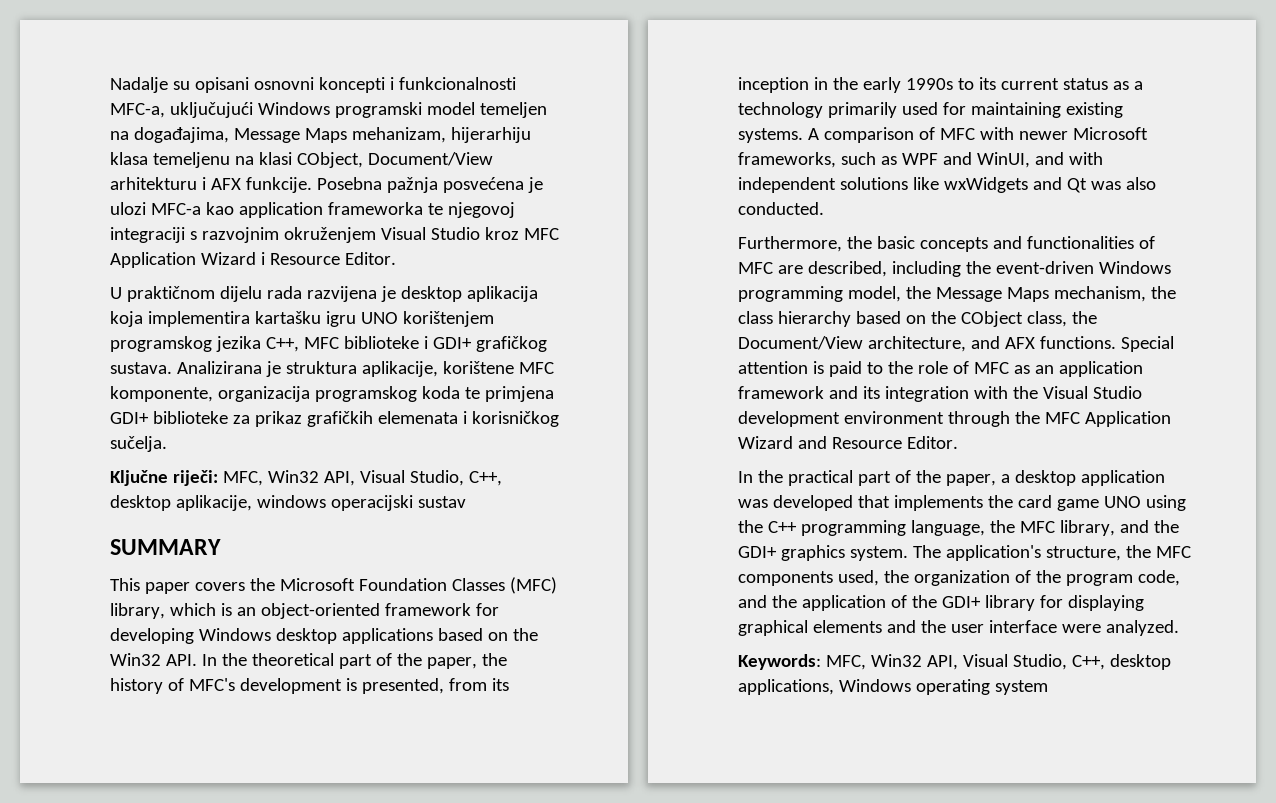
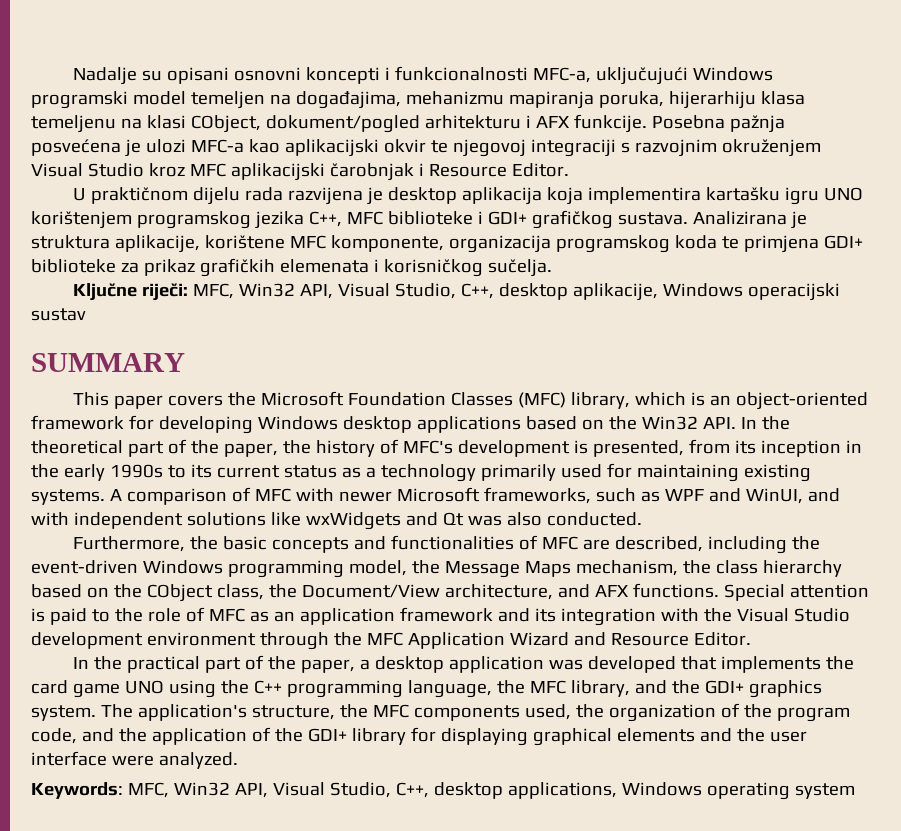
- Nadalje su opisani osnovni koncepti i funkcionalnosti MFC-a, uključujući Windows programski model temeljen na događajima, Message Maps mehanizam, hijerarhiju klasa temeljenu na klasi CObject, Document/View arhitekturu i AFX funkcije.
+ Nadalje su opisani osnovni koncepti i funkcionalnosti MFC-a, uključujući Windows programski model temeljen na događajima, mehanizmu mapiranja poruka, hijerarhiju klasa temeljenu na klasi CObject, dokument/pogled arhitekturu i AFX funkcije.
- Posebna pažnja posvećena je ulozi MFC-a kao application frameworka te njegovoj integraciji s razvojnim okruženjem Visual Studio kroz MFC Application Wizard i Resource Editor.
+ Posebna pažnja posvećena je ulozi MFC-a kao aplikacijski okvir te njegovoj integraciji s razvojnim okruženjem Visual Studio kroz MFC aplikacijski čarobnjak i Resource Editor.
- Ključne riječi: MFC, Win32 API, Visual Studio, C++, desktop aplikacije, windows operacijski sustav
+ Ključne riječi: MFC, Win32 API, Visual Studio, C++, desktop aplikacije, Windows operacijski sustav

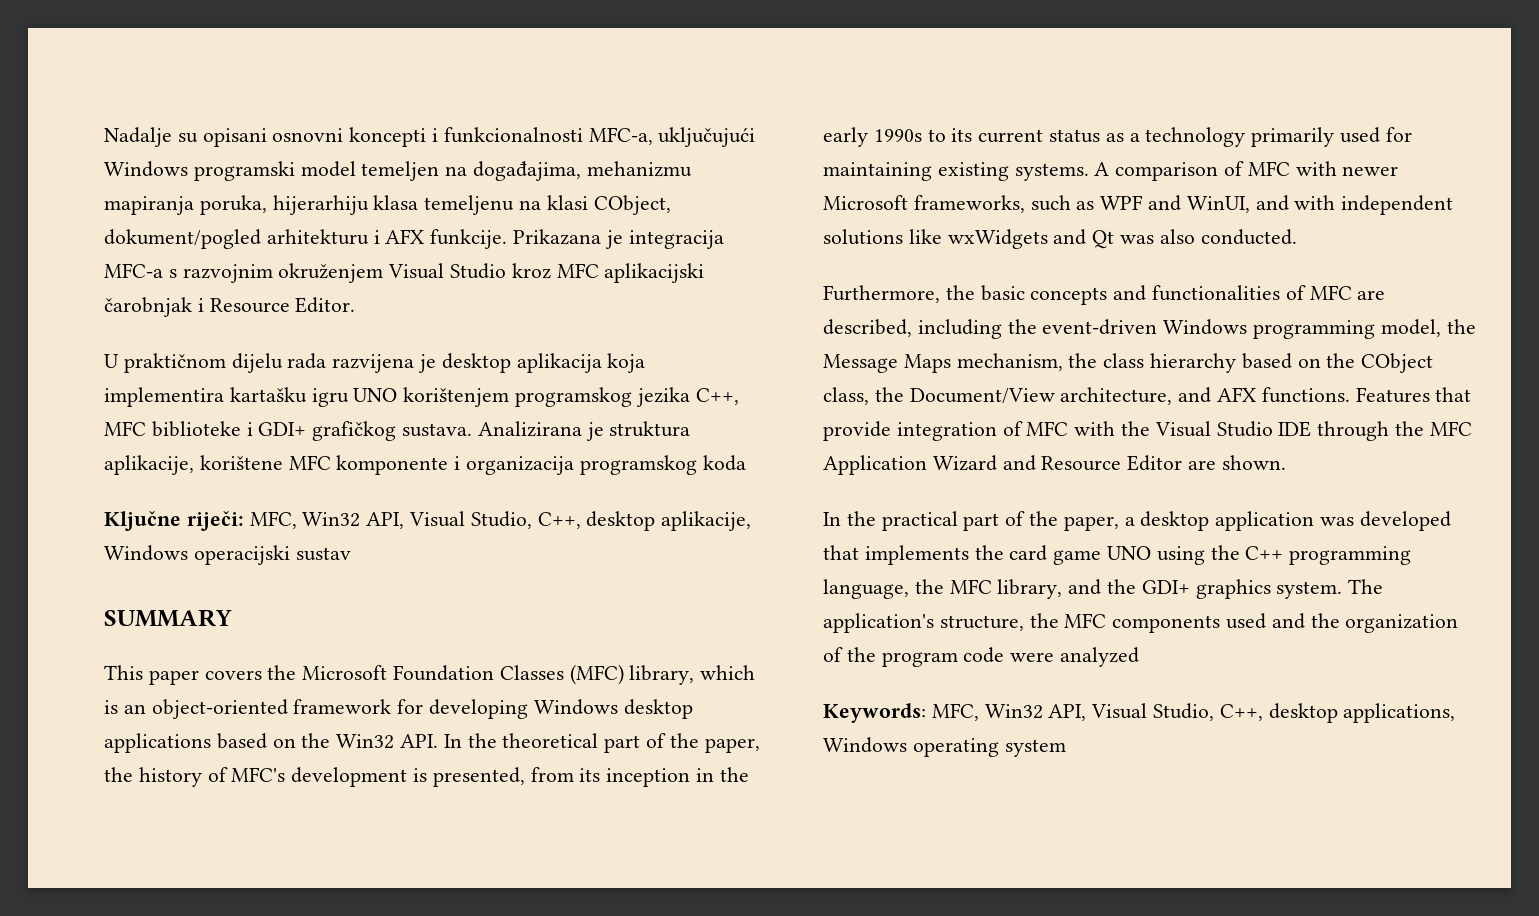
- Posebna pažnja posvećena je ulozi MFC-a kao aplikacijski okvir te njegovoj integraciji s razvojnim okruženjem Visual Studio kroz MFC aplikacijski čarobnjak i Resource Editor.
+ Prikazana je integracija MFC-a s razvojnim okruženjem Visual Studio kroz MFC aplikacijski čarobnjak i Resource Editor.
- Analizirana je struktura aplikacije, korištene MFC komponente, organizacija programskog koda te primjena GDI+ biblioteke za prikaz grafičkih elemenata i korisničkog sučelja.
+ Analizirana je struktura aplikacije, korištene MFC komponente i organizacija programskog koda
- Special attention is paid to the role of MFC as an application framework and its integration with the Visual Studio development environment through the MFC Application Wizard and Resource Editor.
+ Features that provide integration of MFC with the Visual Studio IDE through the MFC Application Wizard and Resource Editor are shown.
- The application's structure, the MFC components used, the organization of the program code, and the application of the GDI+ library for displaying graphical elements and the user interface were analyzed.
+ The application's structure, the MFC components used and the organization of the program code were analyzed

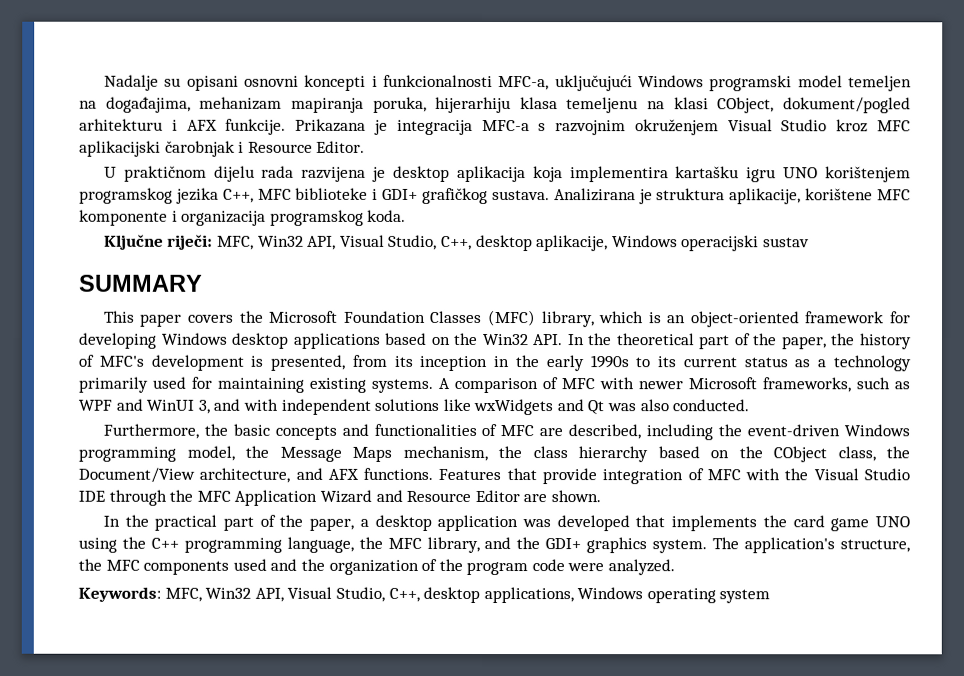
- Nadalje su opisani osnovni koncepti i funkcionalnosti MFC-a, uključujući Windows programski model temeljen na događajima, mehanizmu mapiranja poruka, hijerarhiju klasa temeljenu na klasi CObject, dokument/pogled arhitekturu i AFX funkcije.
+ Nadalje su opisani osnovni koncepti i funkcionalnosti MFC-a, uključujući Windows programski model temeljen na događajima, mehanizam mapiranja poruka, hijerarhiju klasa temeljenu na klasi CObject, dokument/pogled arhitekturu i AFX funkcije.
- Analizirana je struktura aplikacije, korištene MFC komponente i organizacija programskog koda
+ Analizirana je struktura aplikacije, korištene MFC komponente i organizacija programskog koda.
- A comparison of MFC with newer Microsoft frameworks, such as WPF and WinUI, and with independent solutions like wxWidgets and Qt was also conducted.
+ A comparison of MFC with newer Microsoft frameworks, such as WPF and WinUI 3, and with independent solutions like wxWidgets and Qt was also conducted.
- The application's structure, the MFC components used and the organization of the program code were analyzed
+ The application's structure, the MFC components used and the organization of the program code were analyzed.

